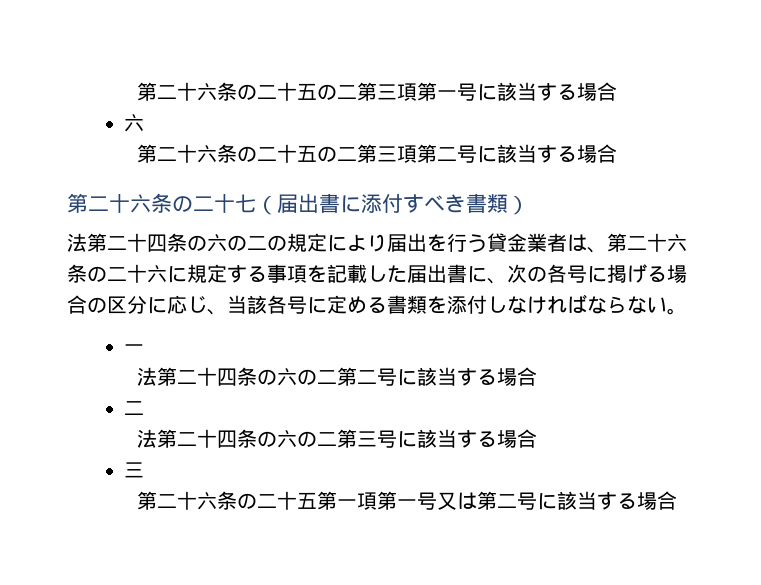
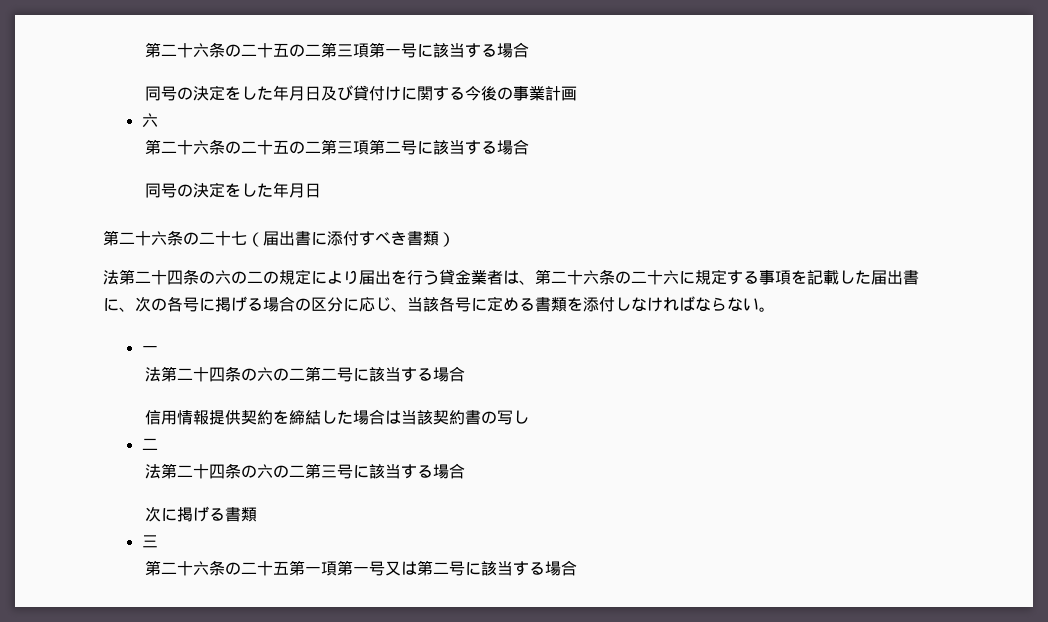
+ 同号の決定をした年月日及び貸付けに関する今後の事業計画
  第二十六条の二十五の二第三項第二号に該当する場合
+ 同号の決定をした年月日
+ 信用情報提供契約を締結した場合は当該契約書の写し
+ 次に掲げる書類

